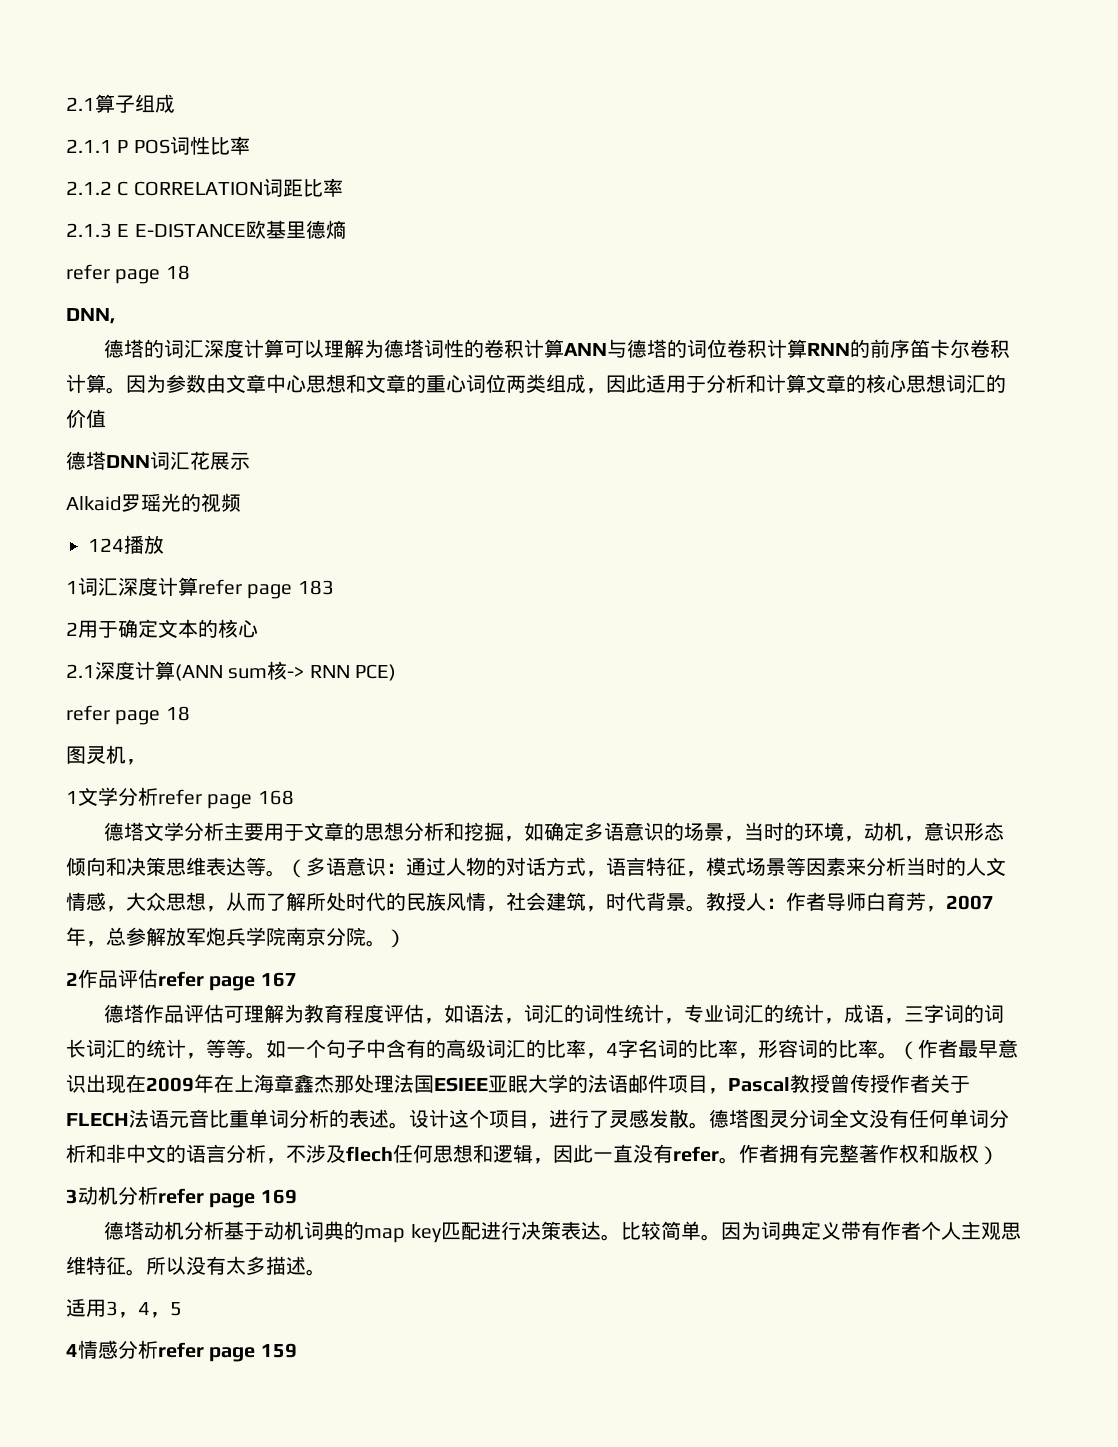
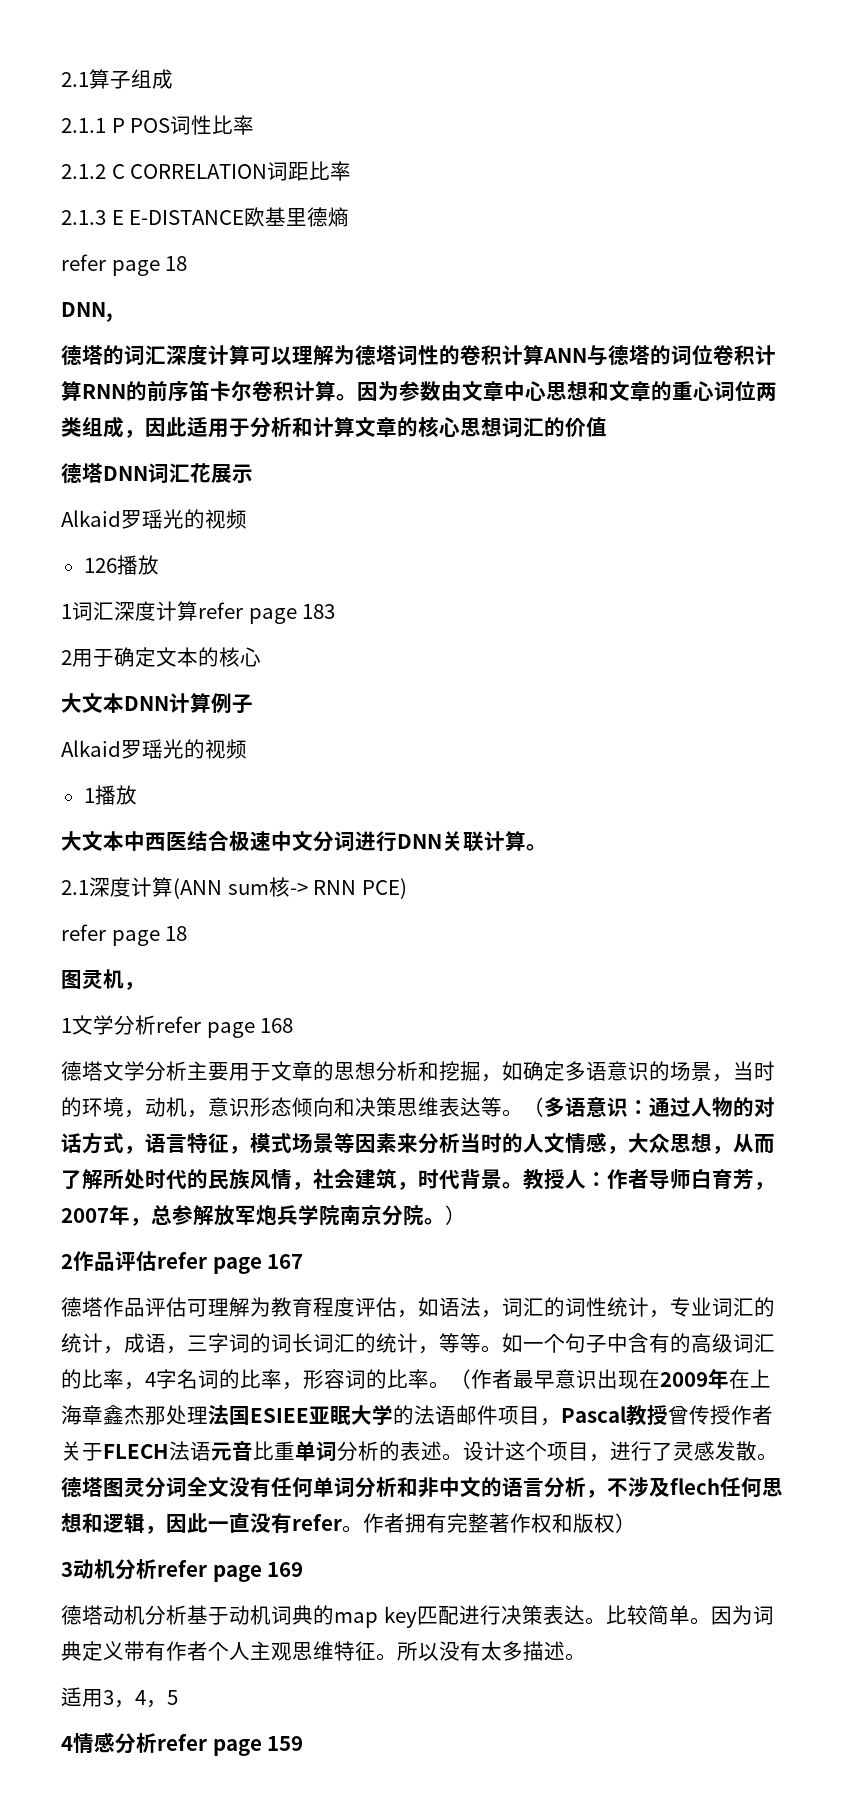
- 124播放
+ 126播放
+ 大文本DNN计算例子
+ Alkaid罗瑶光的视频
+ 1播放
+ 大文本中西医结合极速中文分词进行DNN关联计算。

